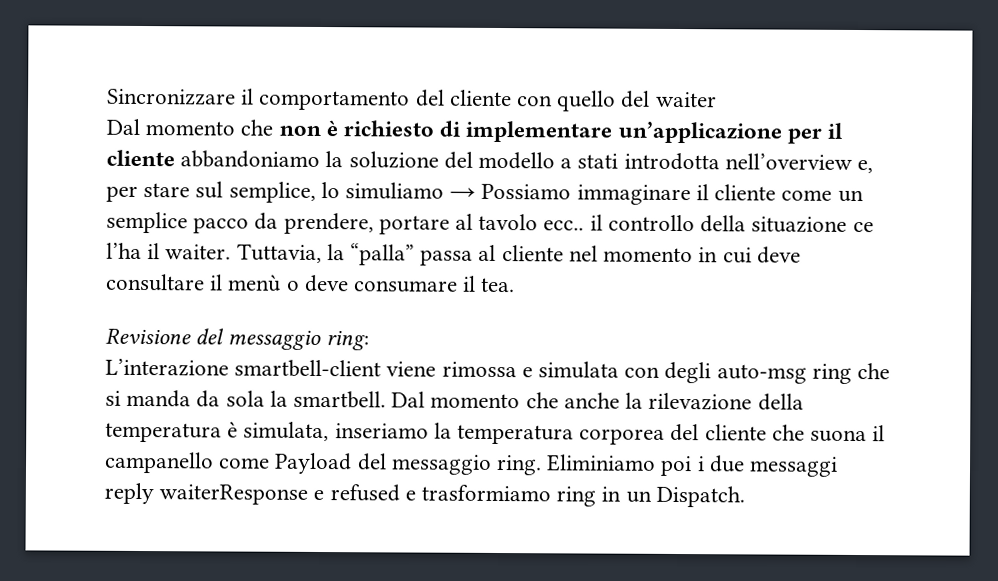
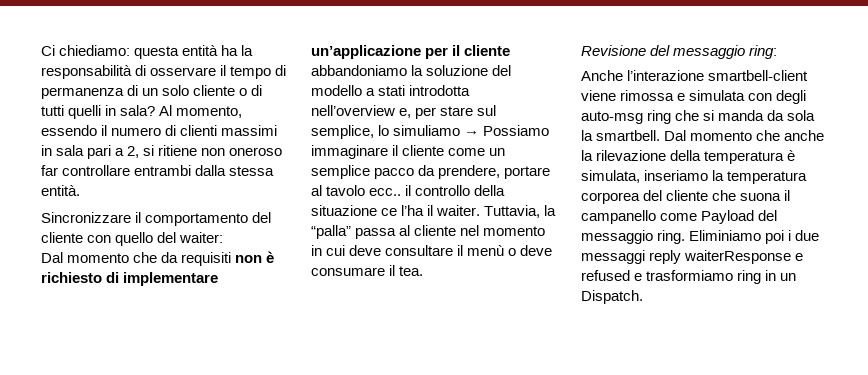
+ Ci chiediamo: questa entità ha la responsabilità di osservare il tempo di permanenza di un solo cliente o di tutti quelli in sala? Al momento, essendo il numero di clienti massimi in sala pari a 2, si ritiene non oneroso far controllare entrambi dalla stessa entità.
- Sincronizzare il comportamento del cliente con quello del waiter
- Dal momento che non è richiesto di implementare un’applicazione per il cliente abbandoniamo la soluzione del modello a stati introdotta nell’overview e, per stare sul semplice, lo simuliamo → Possiamo immaginare il cliente come un semplice pacco da prendere, portare al tavolo ecc.. il controllo della situazione ce l’ha il waiter.
+ Sincronizzare il comportamento del cliente con quello del waiter:
+ Dal momento che da requisiti non è richiesto di implementare un’applicazione per il cliente abbandoniamo la soluzione del modello a stati introdotta nell’overview e, per stare sul semplice, lo simuliamo → Possiamo immaginare il cliente come un semplice pacco da prendere, portare al tavolo ecc.. il controllo della situazione ce l’ha il waiter.
- L’interazione smartbell-client viene rimossa e simulata con degli auto-msg ring che si manda da sola la smartbell.
+ Anche l’interazione smartbell-client viene rimossa e simulata con degli auto-msg ring che si manda da sola la smartbell.

